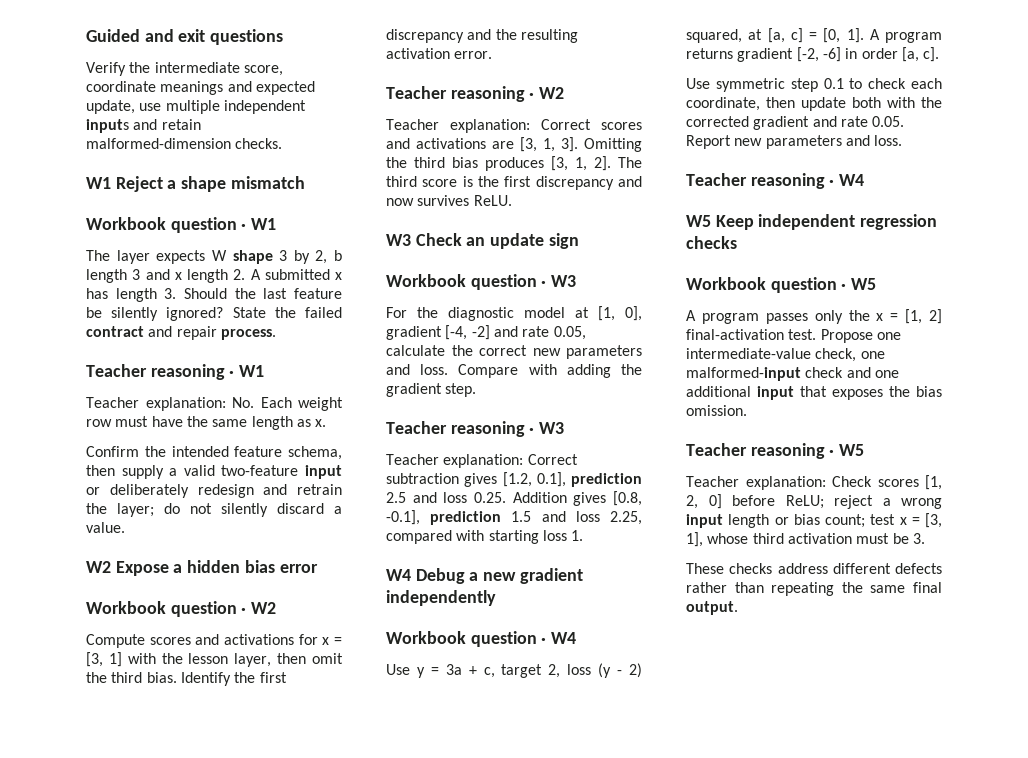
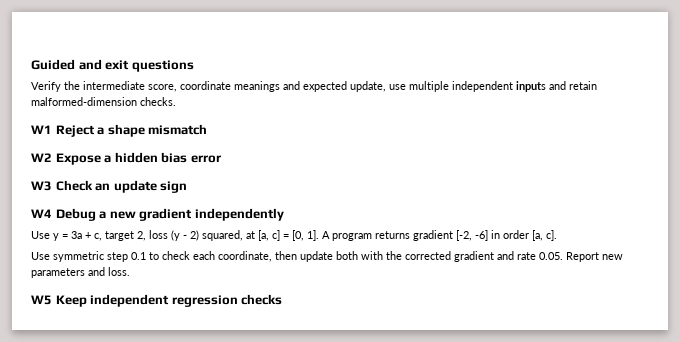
- Workbook question · W1
- The layer expects W shape 3 by 2, b length 3 and x length 2. A submitted x has length 3. Should the last feature be silently ignored? State the failed contract and repair process.
- Teacher reasoning · W1
- Teacher explanation: No. Each weight row must have the same length as x.
- Confirm the intended feature schema, then supply a valid two-feature input or deliberately redesign and retrain the layer; do not silently discard a value.
- Workbook question · W2
- Compute scores and activations for x = [3, 1] with the lesson layer, then omit the third bias. Identify the first discrepancy and the resulting activation error.
- Teacher reasoning · W2
- Teacher explanation: Correct scores and activations are [3, 1, 3]. Omitting the third bias produces [3, 1, 2]. The third score is the first discrepancy and now survives ReLU.
- Workbook question · W3
- For the diagnostic model at [1, 0], gradient [-4, -2] and rate 0.05, calculate the correct new parameters and loss. Compare with adding the gradient step.
- Teacher reasoning · W3
- Teacher explanation: Correct subtraction gives [1.2, 0.1], prediction 2.5 and loss 0.25. Addition gives [0.8, -0.1], prediction 1.5 and loss 2.25, compared with starting loss 1.
- Workbook question · W4
- Teacher reasoning · W4
- Workbook question · W5
- A program passes only the x = [1, 2] final-activation test. Propose one intermediate-value check, one malformed-input check and one additional input that exposes the bias omission.
- Teacher reasoning · W5
- Teacher explanation: Check scores [1, 2, 0] before ReLU; reject a wrong input length or bias count; test x = [3, 1], whose third activation must be 3.
- These checks address different defects rather than repeating the same final output.

